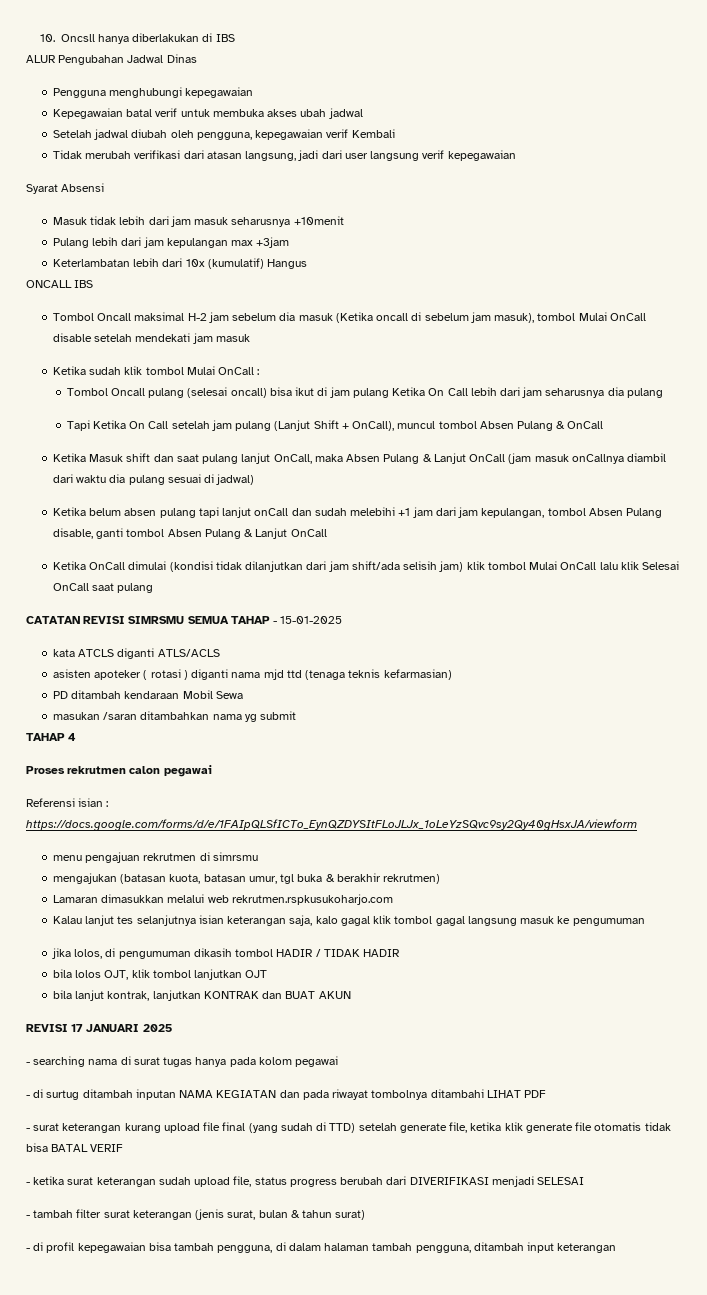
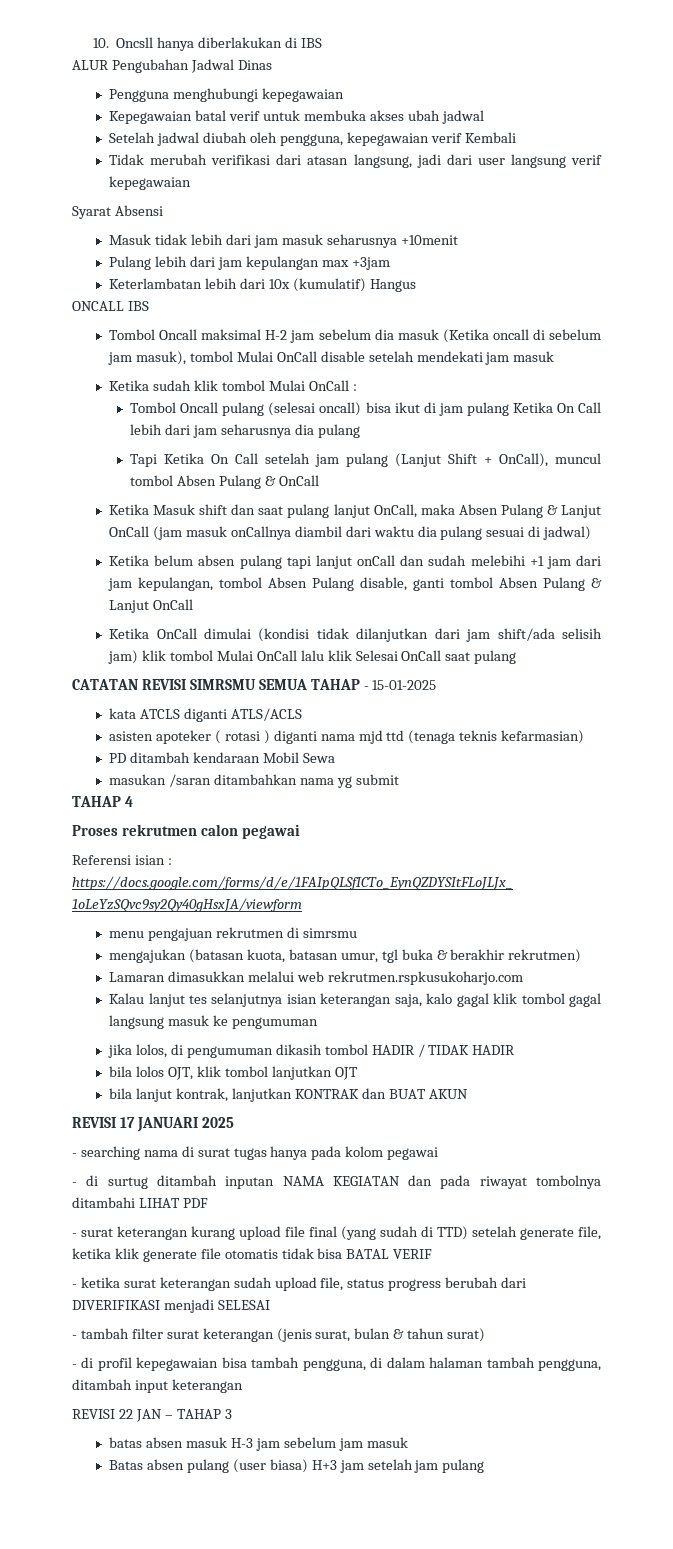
+ REVISI 22 JAN – TAHAP 3
+ batas absen masuk H-3 jam sebelum jam masuk
+ Batas absen pulang (user biasa) H+3 jam setelah jam pulang

